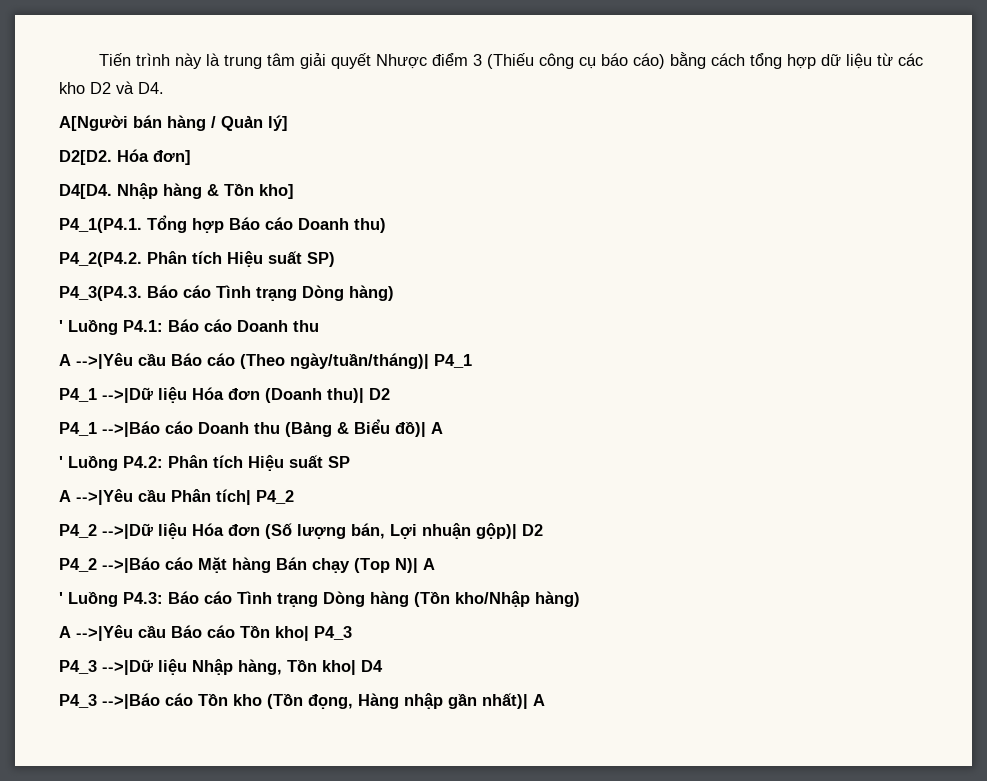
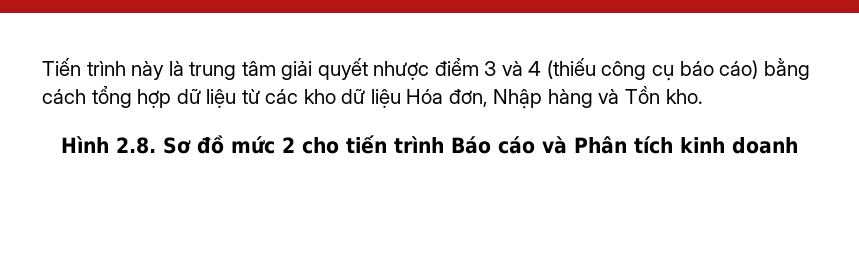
- Tiến trình này là trung tâm giải quyết Nhược điểm 3 (Thiếu công cụ báo cáo) bằng cách tổng hợp dữ liệu từ các kho D2 và D4.
- A[Người bán hàng / Quản lý]
- D2[D2. Hóa đơn]
- D4[D4. Nhập hàng & Tồn kho]
- P4_1(P4.1. Tổng hợp Báo cáo Doanh thu)
- P4_2(P4.2. Phân tích Hiệu suất SP)
- P4_3(P4.3. Báo cáo Tình trạng Dòng hàng)
- ' Luồng P4.1: Báo cáo Doanh thu
- A -->|Yêu cầu Báo cáo (Theo ngày/tuần/tháng)| P4_1
- P4_1 -->|Dữ liệu Hóa đơn (Doanh thu)| D2
- P4_1 -->|Báo cáo Doanh thu (Bảng & Biểu đồ)| A
- ' Luồng P4.2: Phân tích Hiệu suất SP
- A -->|Yêu cầu Phân tích| P4_2
- P4_2 -->|Dữ liệu Hóa đơn (Số lượng bán, Lợi nhuận gộp)| D2
- P4_2 -->|Báo cáo Mặt hàng Bán chạy (Top N)| A
- ' Luồng P4.3: Báo cáo Tình trạng Dòng hàng (Tồn kho/Nhập hàng)
- A -->|Yêu cầu Báo cáo Tồn kho| P4_3
- P4_3 -->|Dữ liệu Nhập hàng, Tồn kho| D4
- P4_3 -->|Báo cáo Tồn kho (Tồn đọng, Hàng nhập gần nhất)| A
+ Tiến trình này là trung tâm giải quyết nhược điểm 3 và 4 (thiếu công cụ báo cáo) bằng cách tổng hợp dữ liệu từ các kho dữ liệu Hóa đơn, Nhập hàng và Tồn kho.
+ Hình 2.8. Sơ đồ mức 2 cho tiến trình Báo cáo và Phân tích kinh doanh

